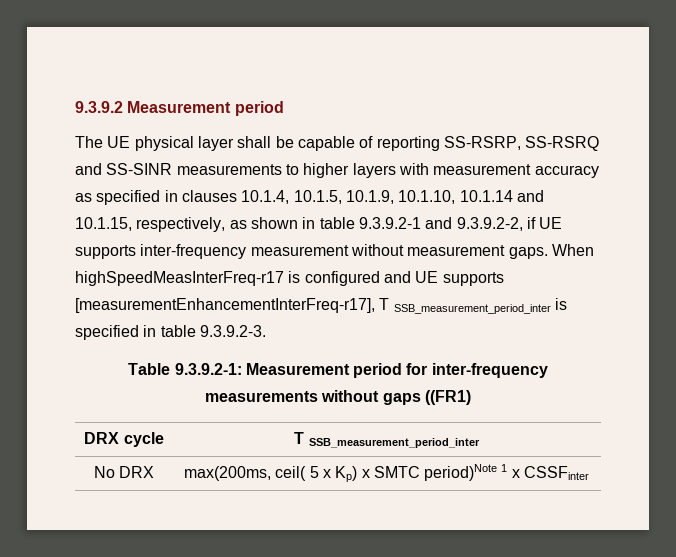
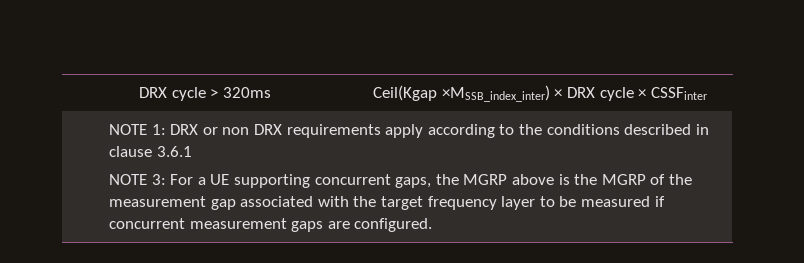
- 9.3.9.2 Measurement period
- The UE physical layer shall be capable of reporting SS-RSRP, SS-RSRQ and SS-SINR measurements to higher layers with measurement accuracy as specified in clauses 10.1.4, 10.1.5, 10.1.9, 10.1.10, 10.1.14 and 10.1.15, respectively, as shown in table 9.3.9.2-1 and 9.3.9.2-2, if UE supports inter-frequency measurement without measurement gaps. When highSpeedMeasInterFreq-r17 is configured and UE supports [measurementEnhancementInterFreq-r17], T SSB_measurement_period_inter is specified in table 9.3.9.2-3.
- Table 9.3.9.2-1: Measurement period for inter-frequency measurements without gaps ((FR1)
- DRX cycle | T SSB_measurement_period_inter
- No DRX | max(200ms, ceil( 5 x Kp) x SMTC period)Note 1 x CSSFinter
+ DRX cycle > 320ms | Ceil(Kgap ×MSSB_index_inter) × DRX cycle × CSSFinter
+ NOTE 1: DRX or non DRX requirements apply according to the conditions described in clause 3.6.1
+ NOTE 3: For a UE supporting concurrent gaps, the MGRP above is the MGRP of the measurement gap associated with the target frequency layer to be measured if concurrent measurement gaps are configured.

